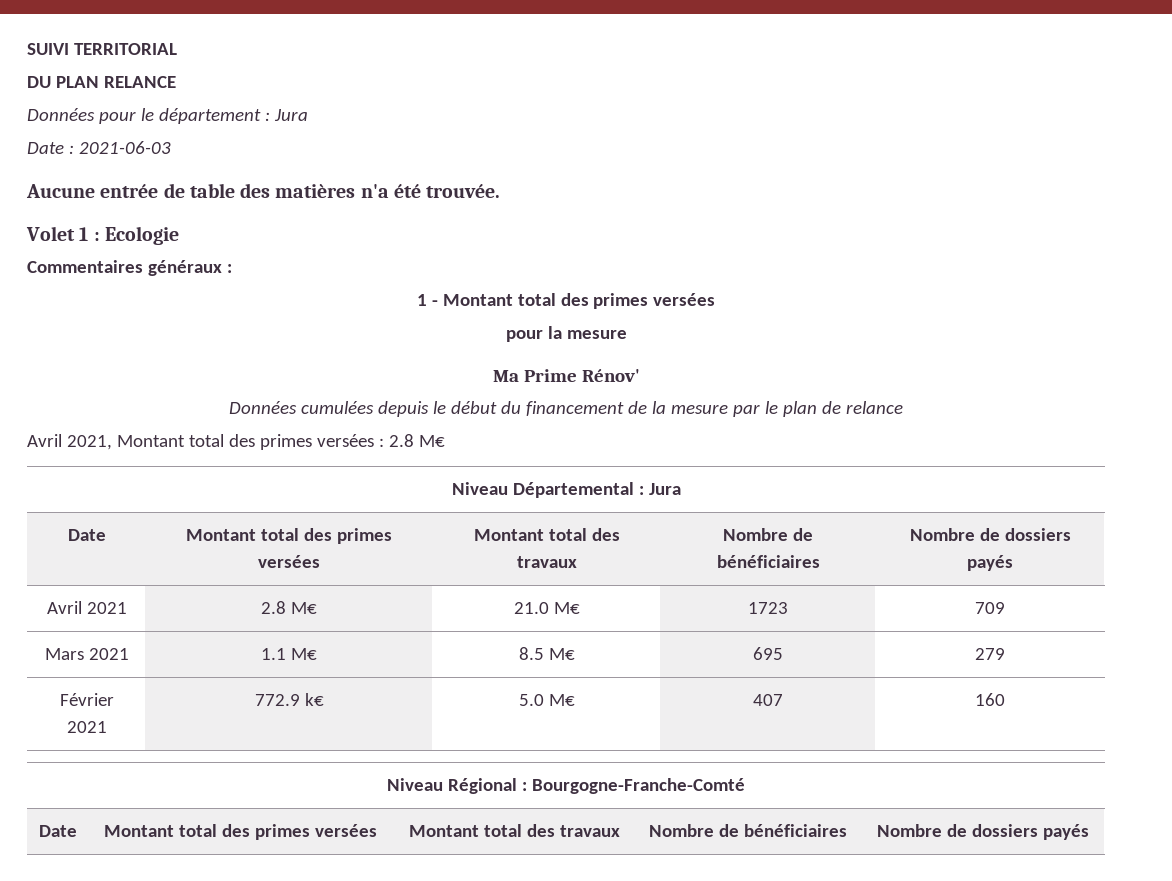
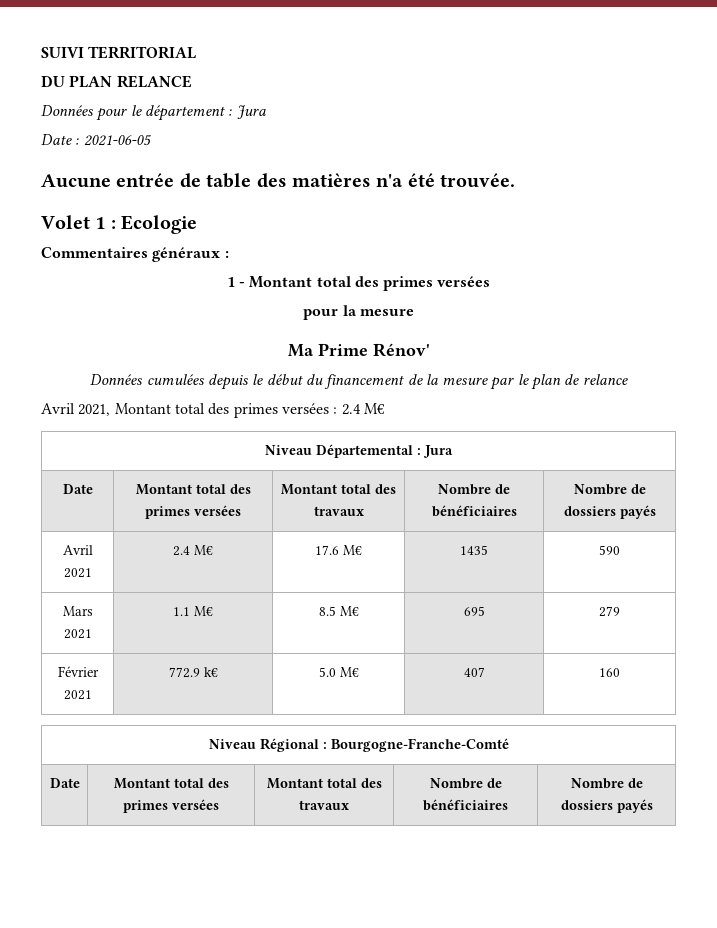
- Date : 2021-06-03
+ Date : 2021-06-05
- Avril 2021, Montant total des primes versées : 2.8 M€
+ Avril 2021, Montant total des primes versées : 2.4 M€
- Avril 2021 | 2.8 M€ | 21.0 M€ | 1723 | 709
+ Avril 2021 | 2.4 M€ | 17.6 M€ | 1435 | 590

